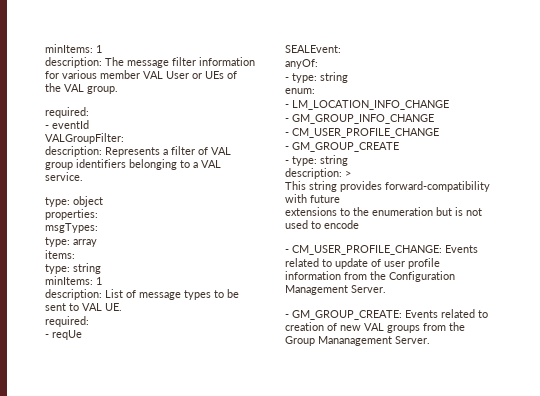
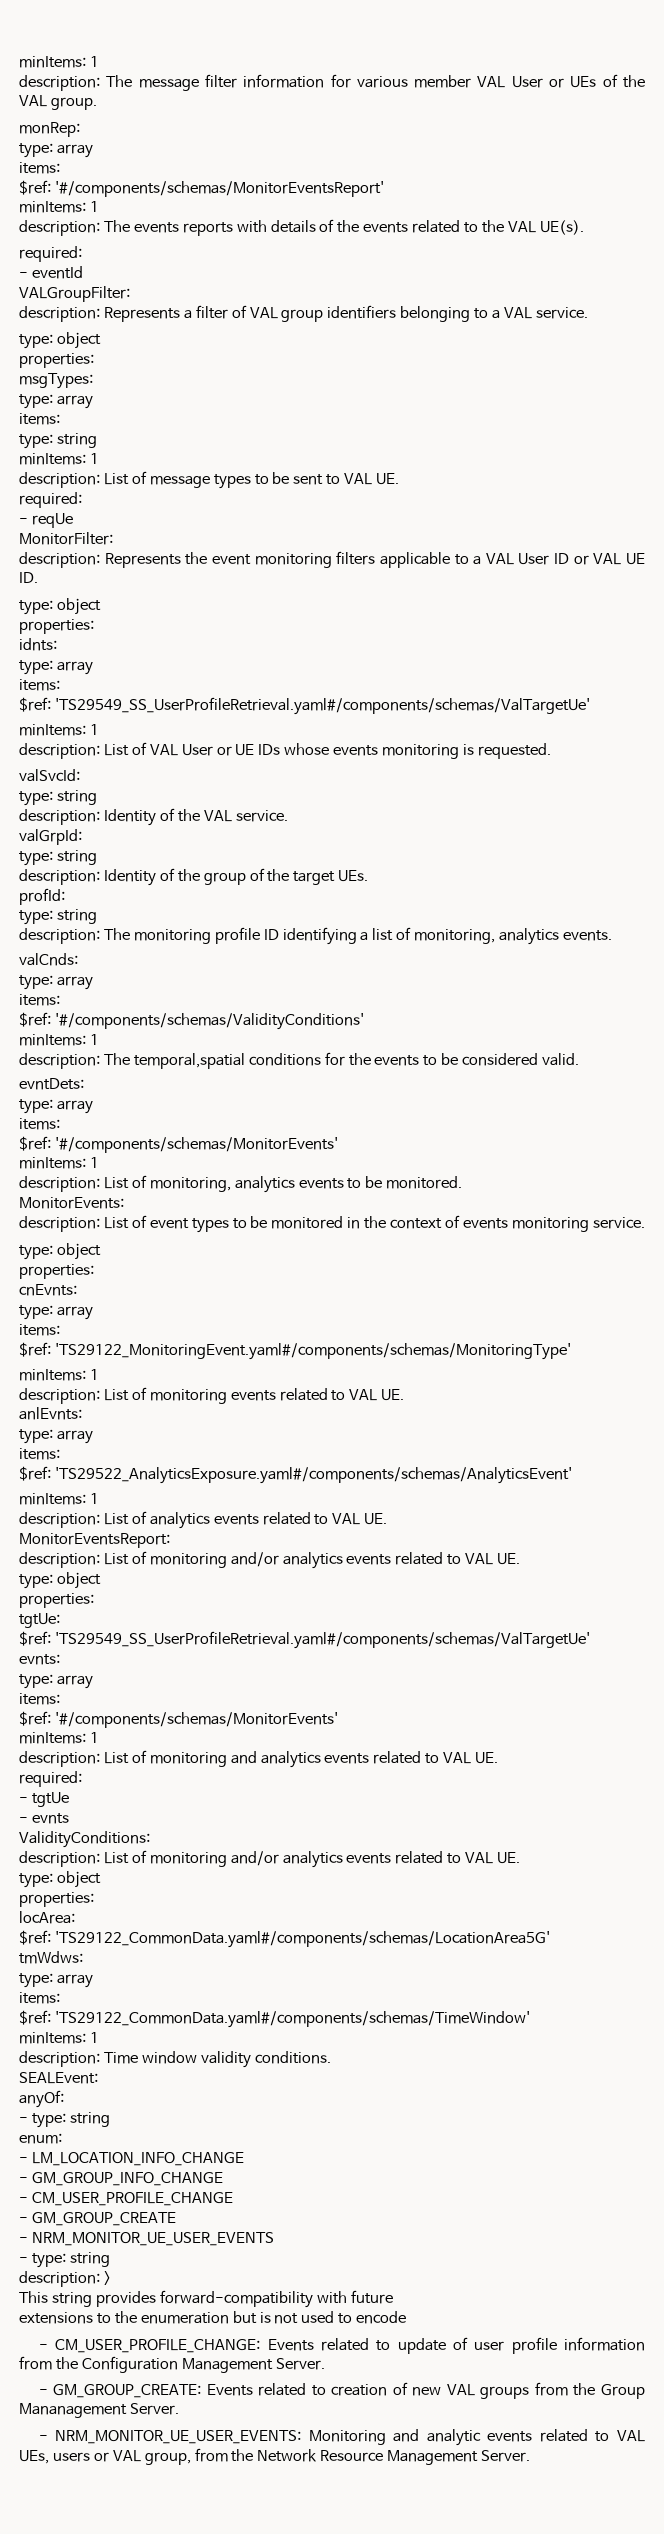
+ monRep:
+ type: array
+ items:
+ $ref: '#/components/schemas/MonitorEventsReport'
+ minItems: 1
+ description: The events reports with details of the events related to the VAL UE(s).
+ MonitorFilter:
+ description: Represents the event monitoring filters applicable to a VAL User ID or VAL UE ID.
+ type: object
+ properties:
+ idnts:
+ type: array
+ items:
+ $ref: 'TS29549_SS_UserProfileRetrieval.yaml#/components/schemas/ValTargetUe'
+ minItems: 1
+ description: List of VAL User or UE IDs whose events monitoring is requested.
+ valSvcId:
+ type: string
+ description: Identity of the VAL service.
+ valGrpId:
+ type: string
+ description: Identity of the group of the target UEs.
+ profId:
+ type: string
+ description: The monitoring profile ID identifying a list of monitoring, analytics events.
+ valCnds:
+ type: array
+ items:
+ $ref: '#/components/schemas/ValidityConditions'
+ minItems: 1
+ description: The temporal,spatial conditions for the events to be considered valid.
+ evntDets:
+ type: array
+ items:
+ $ref: '#/components/schemas/MonitorEvents'
+ minItems: 1
+ description: List of monitoring, analytics events to be monitored.
+ MonitorEvents:
+ description: List of event types to be monitored in the context of events monitoring service.
+ type: object
+ properties:
+ cnEvnts:
+ type: array
+ items:
+ $ref: 'TS29122_MonitoringEvent.yaml#/components/schemas/MonitoringType'
+ minItems: 1
+ description: List of monitoring events related to VAL UE.
+ anlEvnts:
+ type: array
+ items:
+ $ref: 'TS29522_AnalyticsExposure.yaml#/components/schemas/AnalyticsEvent'
+ minItems: 1
+ description: List of analytics events related to VAL UE.
+ MonitorEventsReport:
+ description: List of monitoring and/or analytics events related to VAL UE.
+ type: object
+ properties:
+ tgtUe:
+ $ref: 'TS29549_SS_UserProfileRetrieval.yaml#/components/schemas/ValTargetUe'
+ evnts:
+ type: array
+ items:
+ $ref: '#/components/schemas/MonitorEvents'
+ minItems: 1
+ description: List of monitoring and analytics events related to VAL UE.
+ required:
+ - tgtUe
+ - evnts
+ ValidityConditions:
+ description: List of monitoring and/or analytics events related to VAL UE.
+ type: object
+ properties:
+ locArea:
+ $ref: 'TS29122_CommonData.yaml#/components/schemas/LocationArea5G'
+ tmWdws:
+ type: array
+ items:
+ $ref: 'TS29122_CommonData.yaml#/components/schemas/TimeWindow'
+ minItems: 1
+ description: Time window validity conditions.
+ - NRM_MONITOR_UE_USER_EVENTS
+ - NRM_MONITOR_UE_USER_EVENTS: Monitoring and analytic events related to VAL UEs, users or VAL group, from the Network Resource Management Server.

